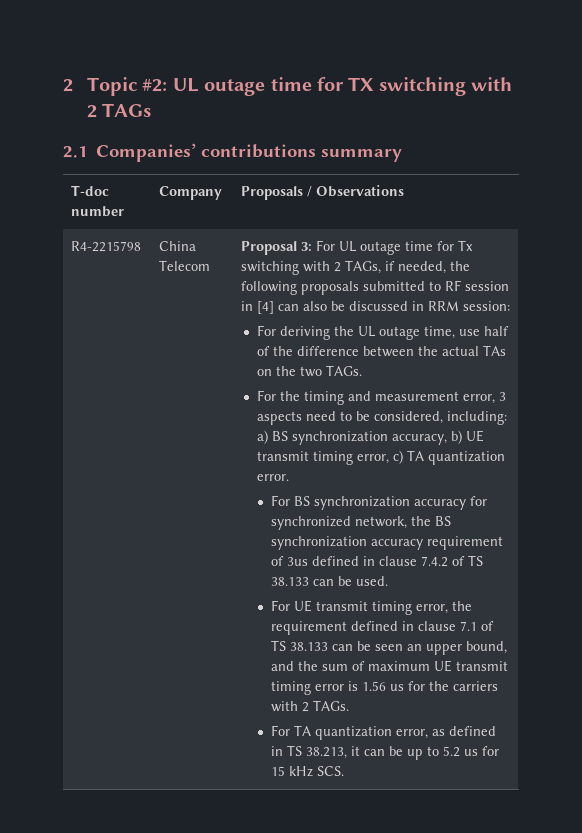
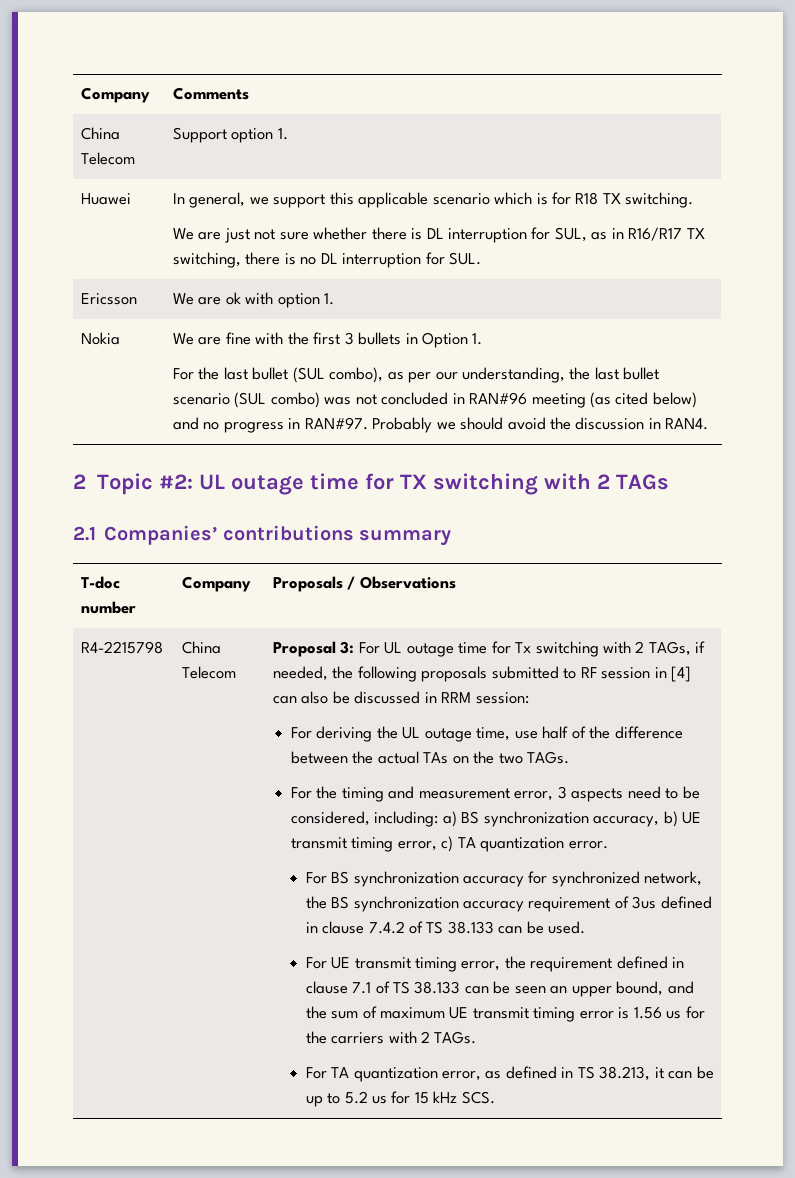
+ Company | Comments
+ China Telecom | Support option 1.
+ Huawei | In general, we support this applicable scenario which is for R18 TX switching.
+ We are just not sure whether there is DL interruption for SUL, as in R16/R17 TX switching, there is no DL interruption for SUL.
+ Ericsson | We are ok with option 1.
+ Nokia | We are fine with the first 3 bullets in Option 1.
+ For the last bullet (SUL combo), as per our understanding, the last bullet scenario (SUL combo) was not concluded in RAN#96 meeting (as cited below) and no progress in RAN#97. Probably we should avoid the discussion in RAN4.

